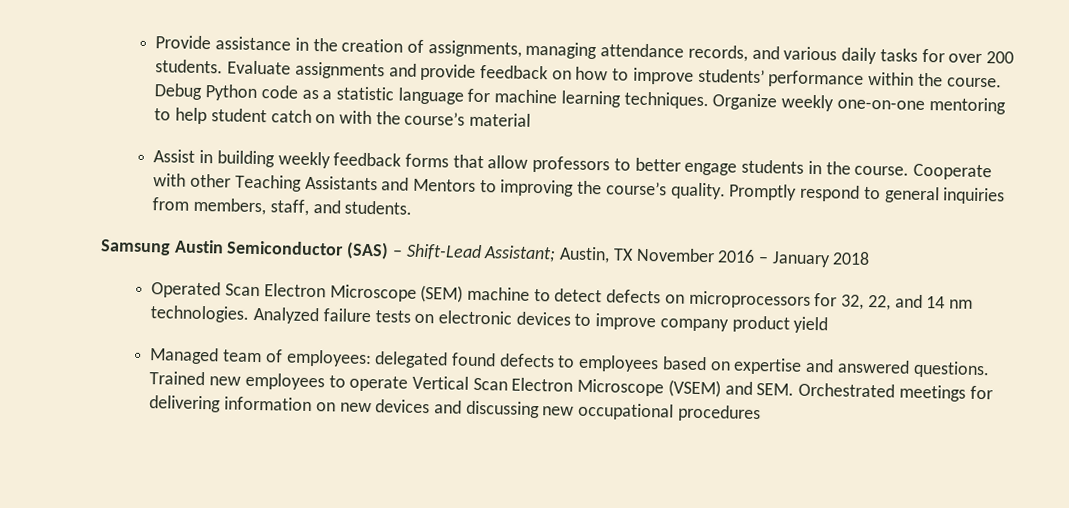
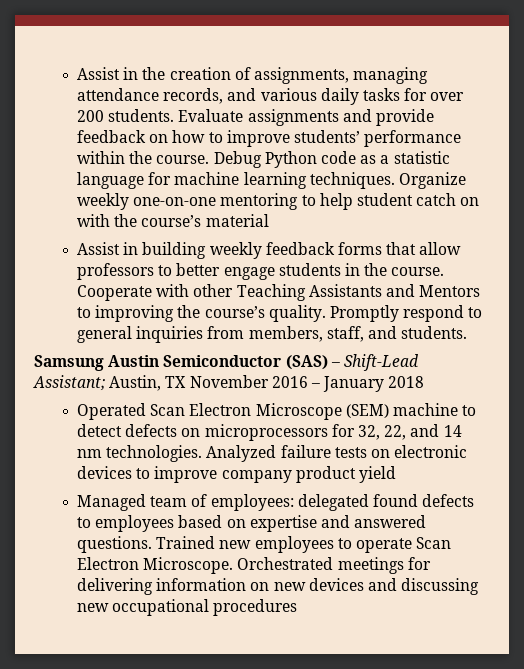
- Provide assistance in the creation of assignments, managing attendance records, and various daily tasks for over 200 students.
+ Assist in the creation of assignments, managing attendance records, and various daily tasks for over 200 students.
- Trained new employees to operate Vertical Scan Electron Microscope (VSEM) and SEM. Orchestrated meetings for delivering information on new devices and discussing new occupational procedures
+ Trained new employees to operate Scan Electron Microscope. Orchestrated meetings for delivering information on new devices and discussing new occupational procedures

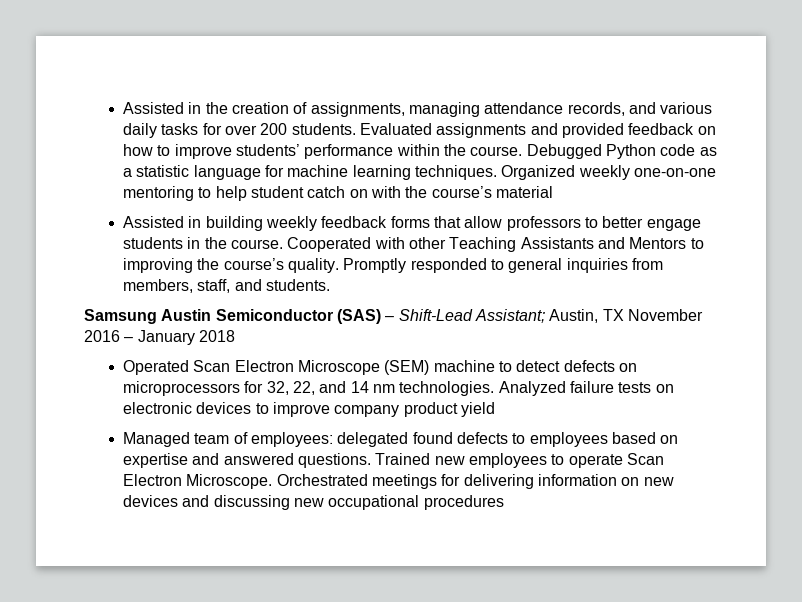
- Assist in the creation of assignments, managing attendance records, and various daily tasks for over 200 students.
+ Assisted in the creation of assignments, managing attendance records, and various daily tasks for over 200 students.
- Evaluate assignments and provide feedback on how to improve students’ performance within the course.
+ Evaluated assignments and provided feedback on how to improve students’ performance within the course.
- Debug Python code as a statistic language for machine learning techniques.
+ Debugged Python code as a statistic language for machine learning techniques.
- Organize weekly one-on-one mentoring to help student catch on with the course’s material
+ Organized weekly one-on-one mentoring to help student catch on with the course’s material
- Assist in building weekly feedback forms that allow professors to better engage students in the course.
+ Assisted in building weekly feedback forms that allow professors to better engage students in the course.
- Cooperate with other Teaching Assistants and Mentors to improving the course’s quality.
+ Cooperated with other Teaching Assistants and Mentors to improving the course’s quality.
- Promptly respond to general inquiries from members, staff, and students.
+ Promptly responded to general inquiries from members, staff, and students.

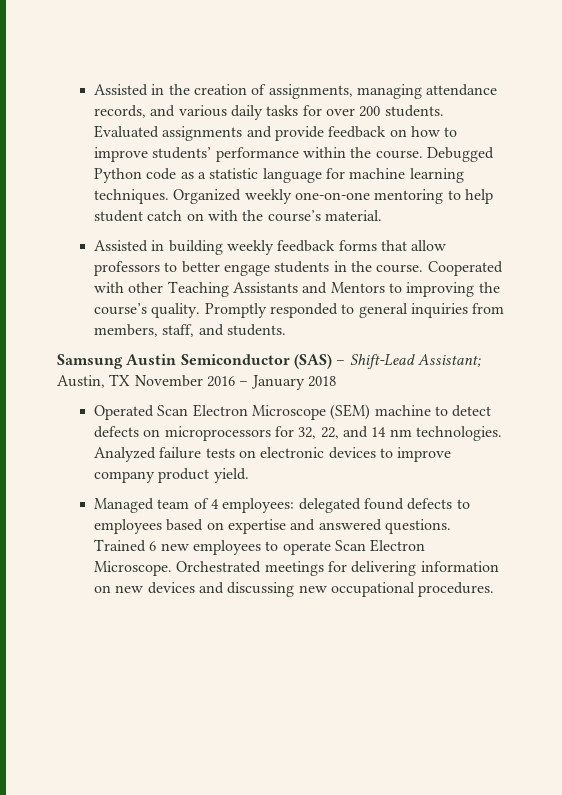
- Evaluated assignments and provided feedback on how to improve students’ performance within the course.
+ Evaluated assignments and provide feedback on how to improve students’ performance within the course.
- Organized weekly one-on-one mentoring to help student catch on with the course’s material
+ Organized weekly one-on-one mentoring to help student catch on with the course’s material.
- Analyzed failure tests on electronic devices to improve company product yield
+ Analyzed failure tests on electronic devices to improve company product yield.
- Managed team of employees: delegated found defects to employees based on expertise and answered questions.
+ Managed team of 4 employees: delegated found defects to employees based on expertise and answered questions.
- Trained new employees to operate Scan Electron Microscope.
+ Trained 6 new employees to operate Scan Electron Microscope.
- Orchestrated meetings for delivering information on new devices and discussing new occupational procedures
+ Orchestrated meetings for delivering information on new devices and discussing new occupational procedures.

